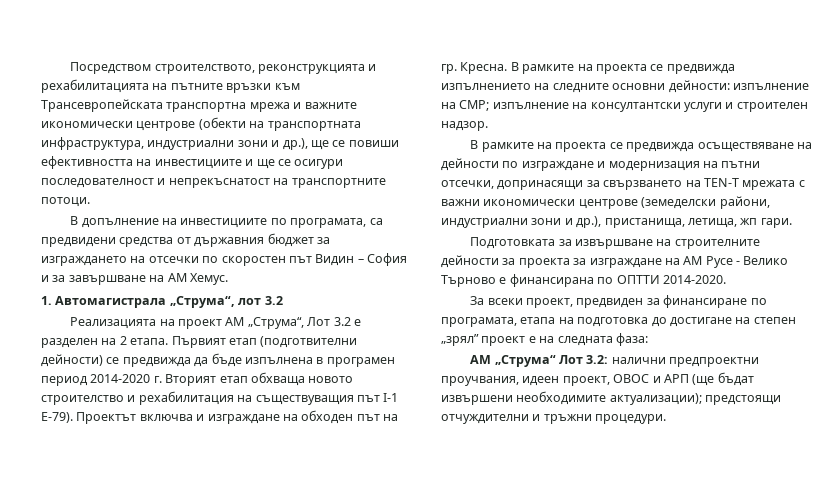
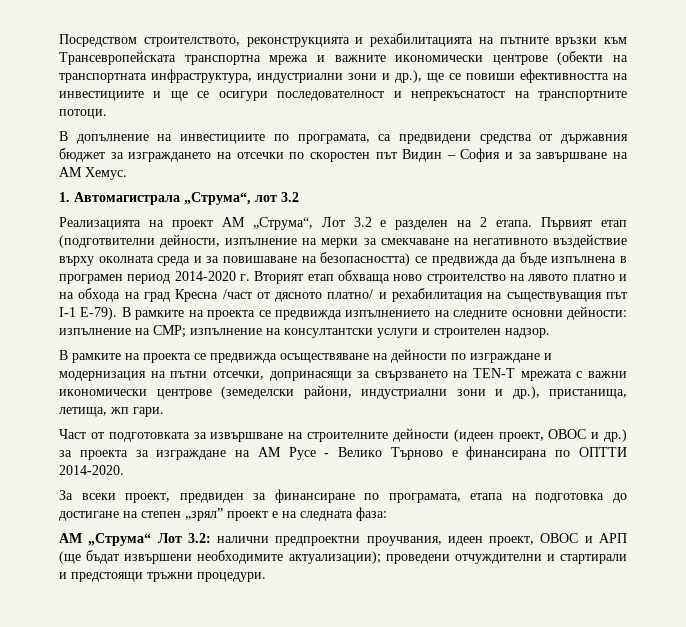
- Първият етап (подготвителни дейности) се предвижда да бъде изпълнена в програмен период 2014-2020 г. Вторият етап обхваща новото строителство и рехабилитация на съществуващия път I-1 Е-79).
+ Първият етап (подготвителни дейности, изпълнение на мерки за смекчаване на негативното въздействие върху околната среда и за повишаване на безопасността) се предвижда да бъде изпълнена в програмен период 2014-2020 г. Вторият етап обхваща ново строителство на лявото платно и на обхода на град Кресна /част от дясното платно/ и рехабилитация на съществуващия път I-1 Е-79).
- Проектът включва и изграждане на обходен път на гр. Кресна.
- Подготовката за извършване на строителните дейности за проекта за изграждане на AM Русе - Велико Търново е финансирана по ОПТТИ 2014-2020.
+ Част от подготовката за извършване на строителните дейности (идеен проект, ОВОС и др.) за проекта за изграждане на AM Русе - Велико Търново е финансирана по ОПТТИ 2014-2020.
- АМ „Струма“ Лот 3.2: налични предпроектни проучвания, идеен проект, ОВОС и АРП (ще бъдат извършени необходимите актуализации); предстоящи отчуждителни и тръжни процедури.
+ АМ „Струма“ Лот 3.2: налични предпроектни проучвания, идеен проект, ОВОС и АРП (ще бъдат извършени необходимите актуализации); проведени отчуждителни и стартирали и предстоящи тръжни процедури.

